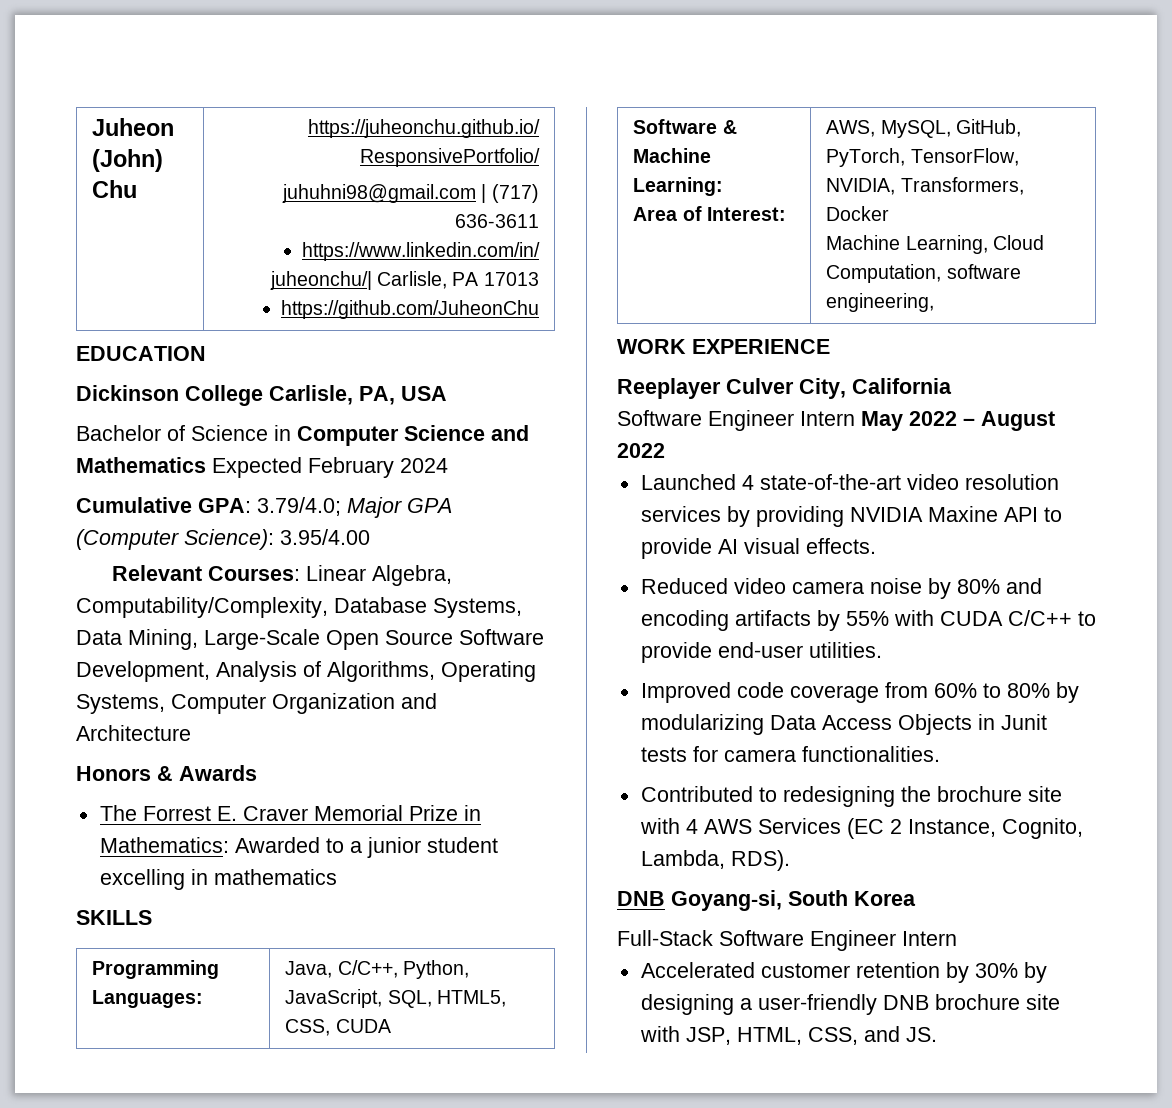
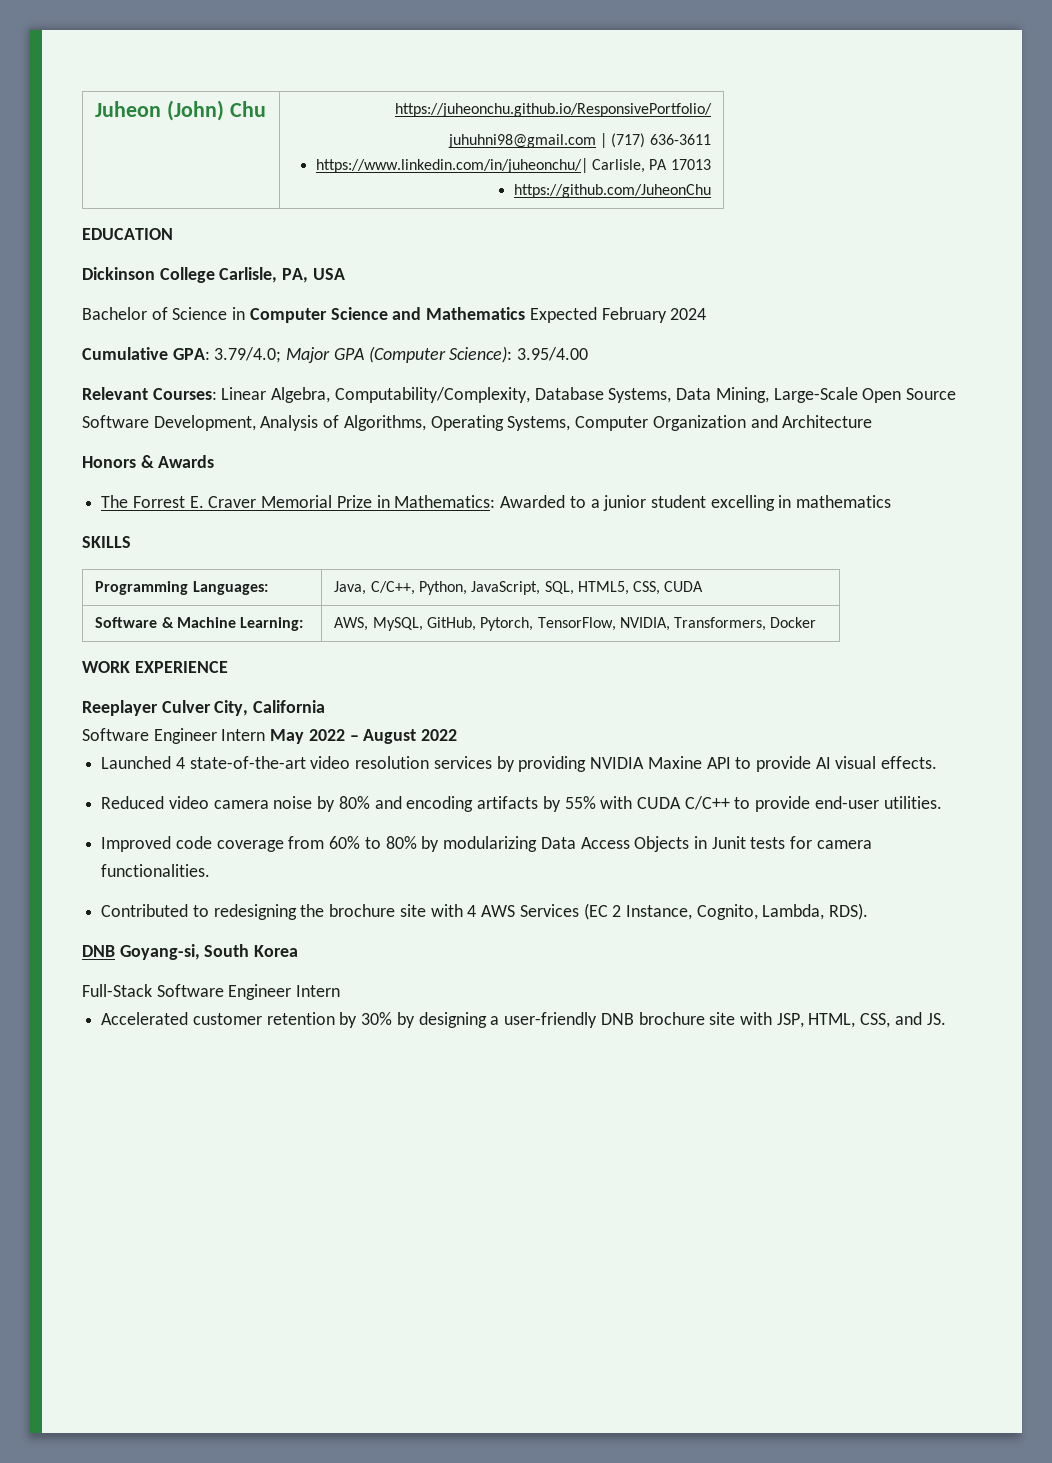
- Software & Machine Learning:
- Area of Interest: | AWS, MySQL, GitHub, PyTorch, TensorFlow, NVIDIA, Transformers, Docker
- Machine Learning, Cloud Computation, software engineering,
+ Software & Machine Learning: | AWS, MySQL, GitHub, Pytorch, TensorFlow, NVIDIA, Transformers, Docker

